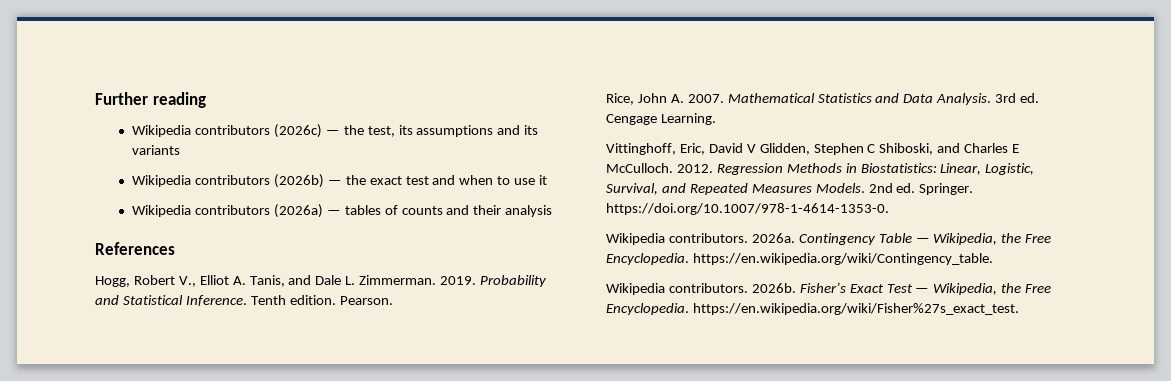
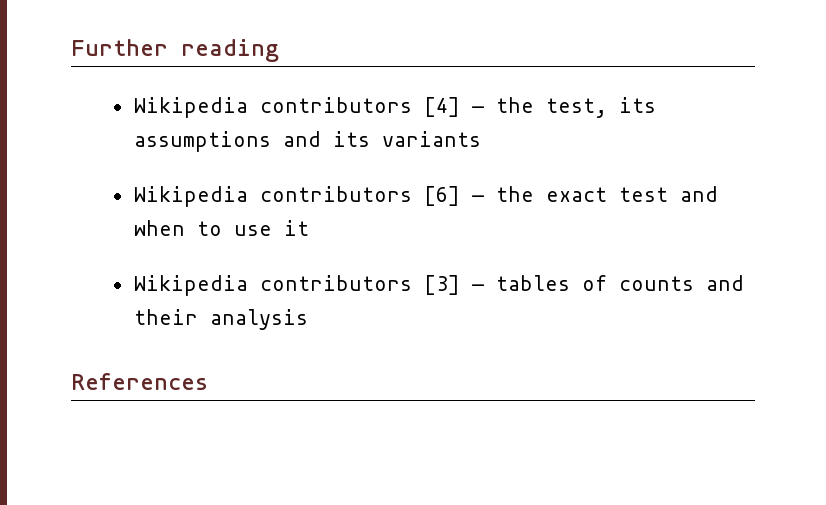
- Wikipedia contributors (2026c) — the test, its assumptions and its variants
+ Wikipedia contributors [4] — the test, its assumptions and its variants
- Wikipedia contributors (2026b) — the exact test and when to use it
+ Wikipedia contributors [6] — the exact test and when to use it
- Wikipedia contributors (2026a) — tables of counts and their analysis
+ Wikipedia contributors [3] — tables of counts and their analysis
- Hogg, Robert V., Elliot A. Tanis, and Dale L. Zimmerman. 2019. Probability and Statistical Inference. Tenth edition. Pearson.
- Rice, John A. 2007. Mathematical Statistics and Data Analysis. 3rd ed. Cengage Learning.
- Vittinghoff, Eric, David V Glidden, Stephen C Shiboski, and Charles E McCulloch. 2012. Regression Methods in Biostatistics: Linear, Logistic, Survival, and Repeated Measures Models. 2nd ed. Springer. https://doi.org/10.1007/978-1-4614-1353-0.
- Wikipedia contributors. 2026a. Contingency Table — Wikipedia, the Free Encyclopedia. https://en.wikipedia.org/wiki/Contingency_table.
- Wikipedia contributors. 2026b. Fisher’s Exact Test — Wikipedia, the Free Encyclopedia. https://en.wikipedia.org/wiki/Fisher%27s_exact_test.

